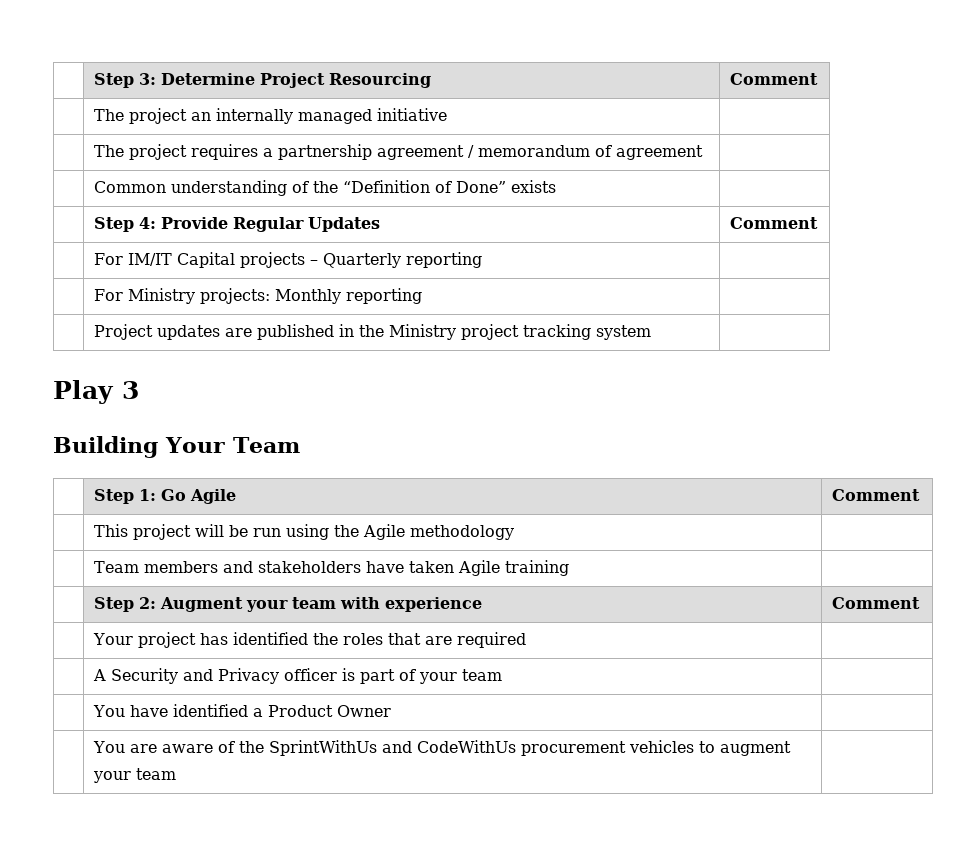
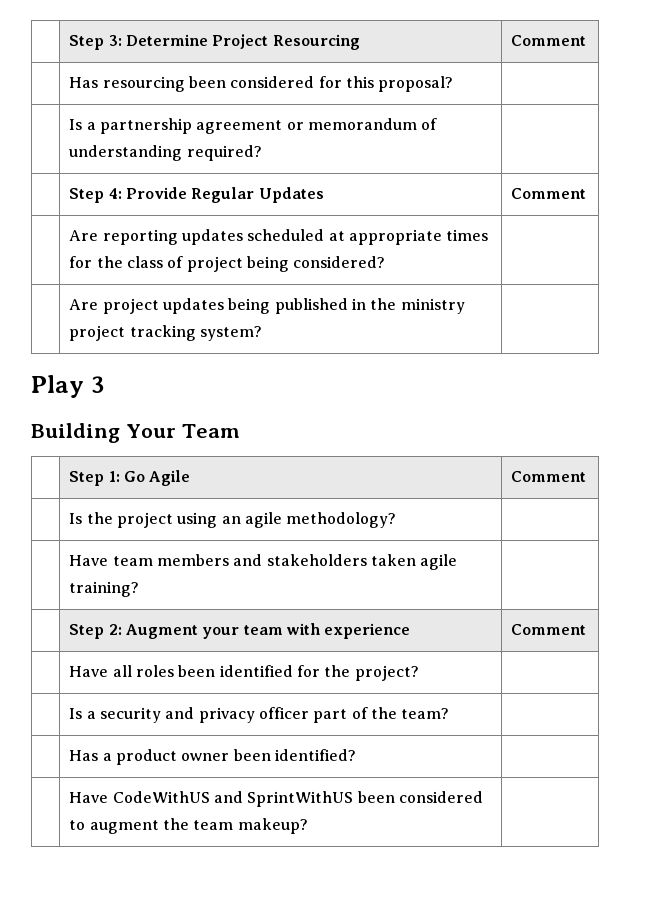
- | The project an internally managed initiative |
- | The project requires a partnership agreement / memorandum of agreement |
- | Common understanding of the “Definition of Done” exists |
+ | Has resourcing been considered for this proposal? |
+ | Is a partnership agreement or memorandum of understanding required? |
- | For IM/IT Capital projects – Quarterly reporting |
- | For Ministry projects: Monthly reporting |
- | Project updates are published in the Ministry project tracking system |
+ | Are reporting updates scheduled at appropriate times for the class of project being considered? |
+ | Are project updates being published in the ministry project tracking system? |
- | This project will be run using the Agile methodology |
- | Team members and stakeholders have taken Agile training |
+ | Is the project using an agile methodology? |
+ | Have team members and stakeholders taken agile training? |
- | Your project has identified the roles that are required |
- | A Security and Privacy officer is part of your team |
- | You have identified a Product Owner |
- | You are aware of the SprintWithUs and CodeWithUs procurement vehicles to augment your team |
+ | Have all roles been identified for the project? |
+ | Is a security and privacy officer part of the team? |
+ | Has a product owner been identified? |
+ | Have CodeWithUS and SprintWithUS been considered to augment the team makeup? |

